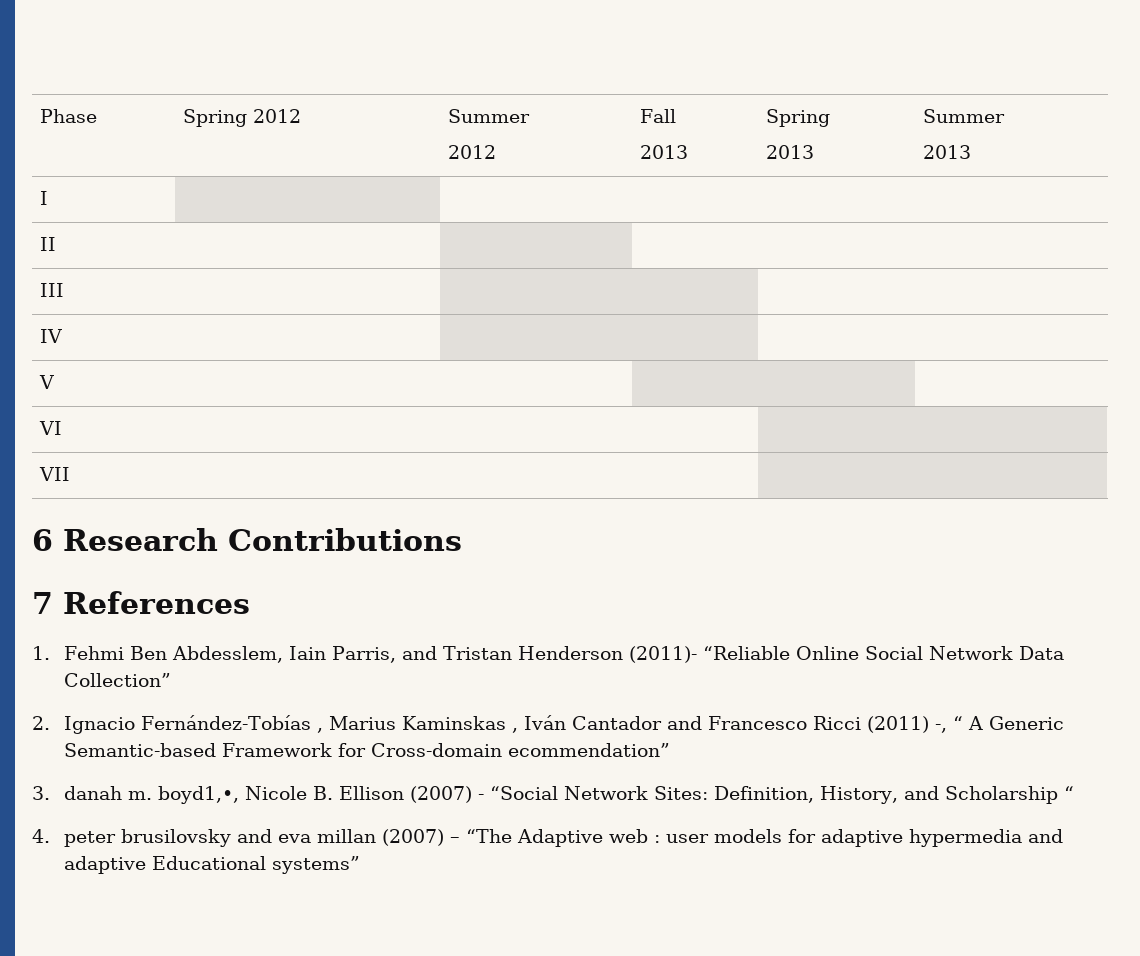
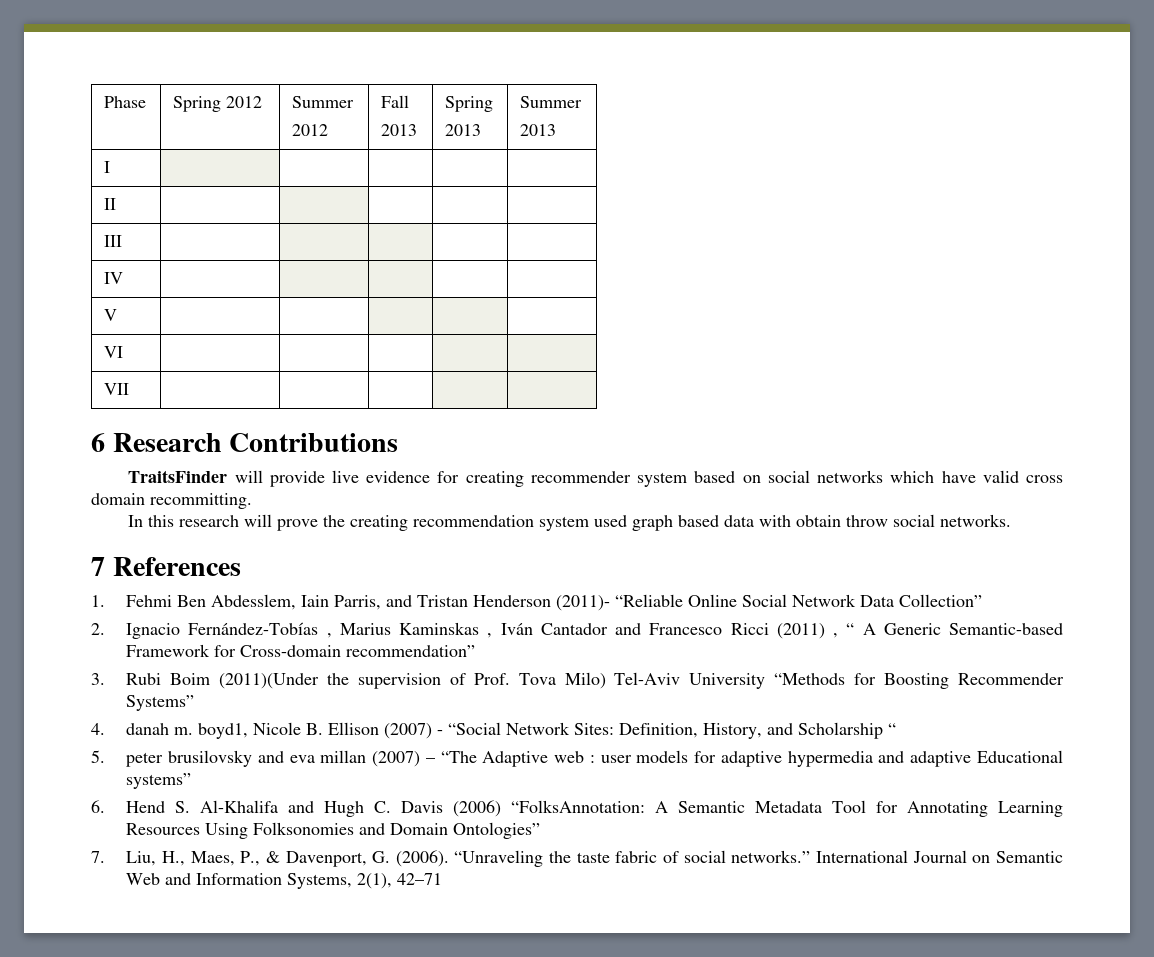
+ TraitsFinder will provide live evidence for creating recommender system based on social networks which have valid cross domain recommitting.
+ In this research will prove the creating recommendation system used graph based data with obtain throw social networks.
- 2. Ignacio Fernández-Tobías , Marius Kaminskas , Iván Cantador and Francesco Ricci (2011) -, “ A Generic Semantic-based Framework for Cross-domain ecommendation”
- 3. danah m. boyd1,•, Nicole B. Ellison (2007) - “Social Network Sites: Definition, History, and Scholarship “
+ 2. Ignacio Fernández-Tobías , Marius Kaminskas , Iván Cantador and Francesco Ricci (2011) , “ A Generic Semantic-based Framework for Cross-domain recommendation”
+ 3. Rubi Boim (2011)(Under the supervision of Prof. Tova Milo) Tel-Aviv University “Methods for Boosting Recommender Systems”
+ 4. danah m. boyd1, Nicole B. Ellison (2007) - “Social Network Sites: Definition, History, and Scholarship “
- 4. peter brusilovsky and eva millan (2007) – “The Adaptive web : user models for adaptive hypermedia and adaptive Educational systems”
+ 5. peter brusilovsky and eva millan (2007) – “The Adaptive web : user models for adaptive hypermedia and adaptive Educational systems”
+ 6. Hend S. Al-Khalifa and Hugh C. Davis (2006) “FolksAnnotation: A Semantic Metadata Tool for Annotating Learning Resources Using Folksonomies and Domain Ontologies”
+ 7. Liu, H., Maes, P., & Davenport, G. (2006). “Unraveling the taste fabric of social networks.” International Journal on Semantic Web and Information Systems, 2(1), 42–71

